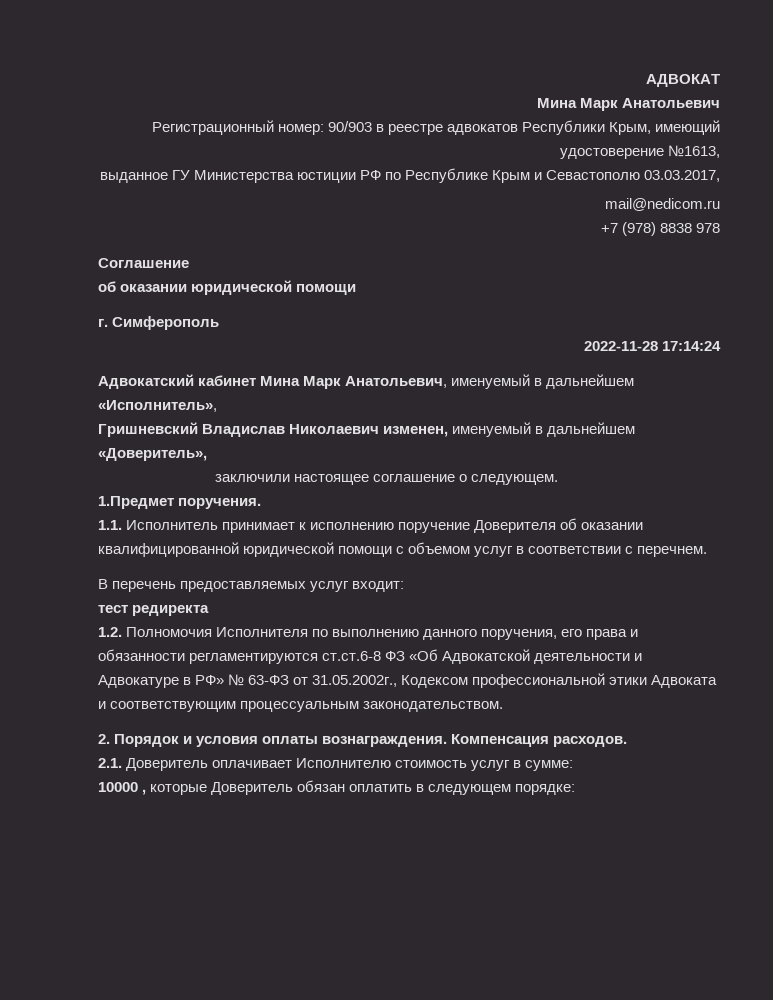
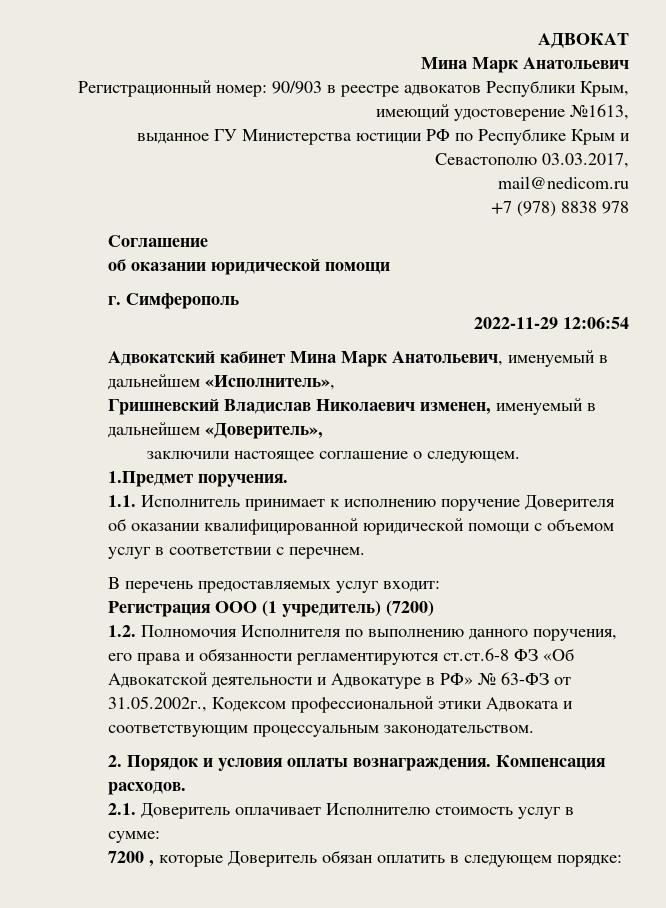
- 2022-11-28 17:14:24
+ 2022-11-29 12:06:54
- тест редиректа
+ Регистрация ООО (1 учредитель) (7200)
- 10000 , которые Доверитель обязан оплатить в следующем порядке:
+ 7200 , которые Доверитель обязан оплатить в следующем порядке:

